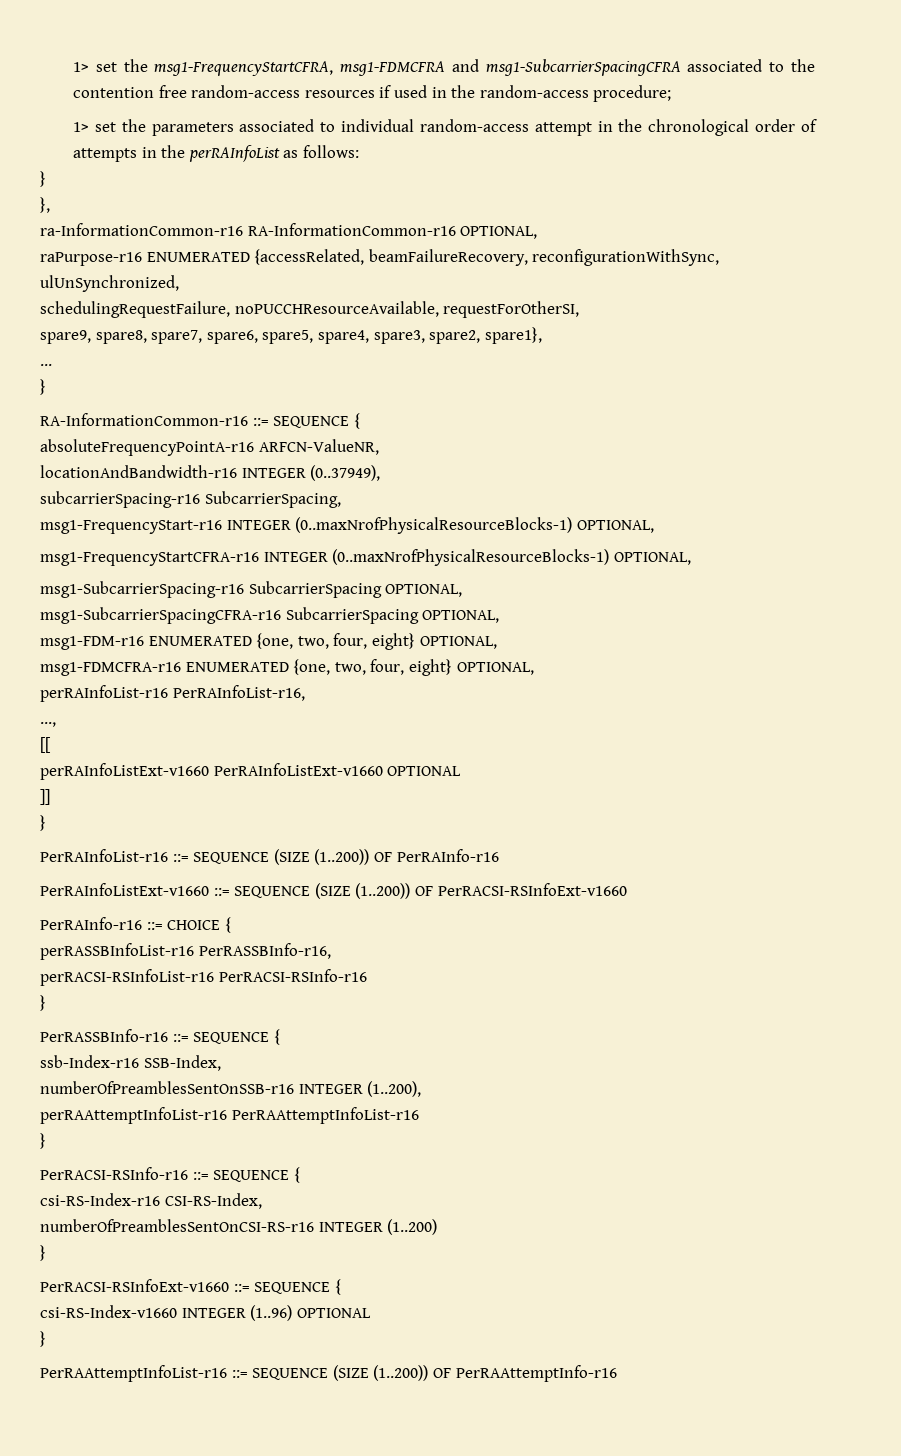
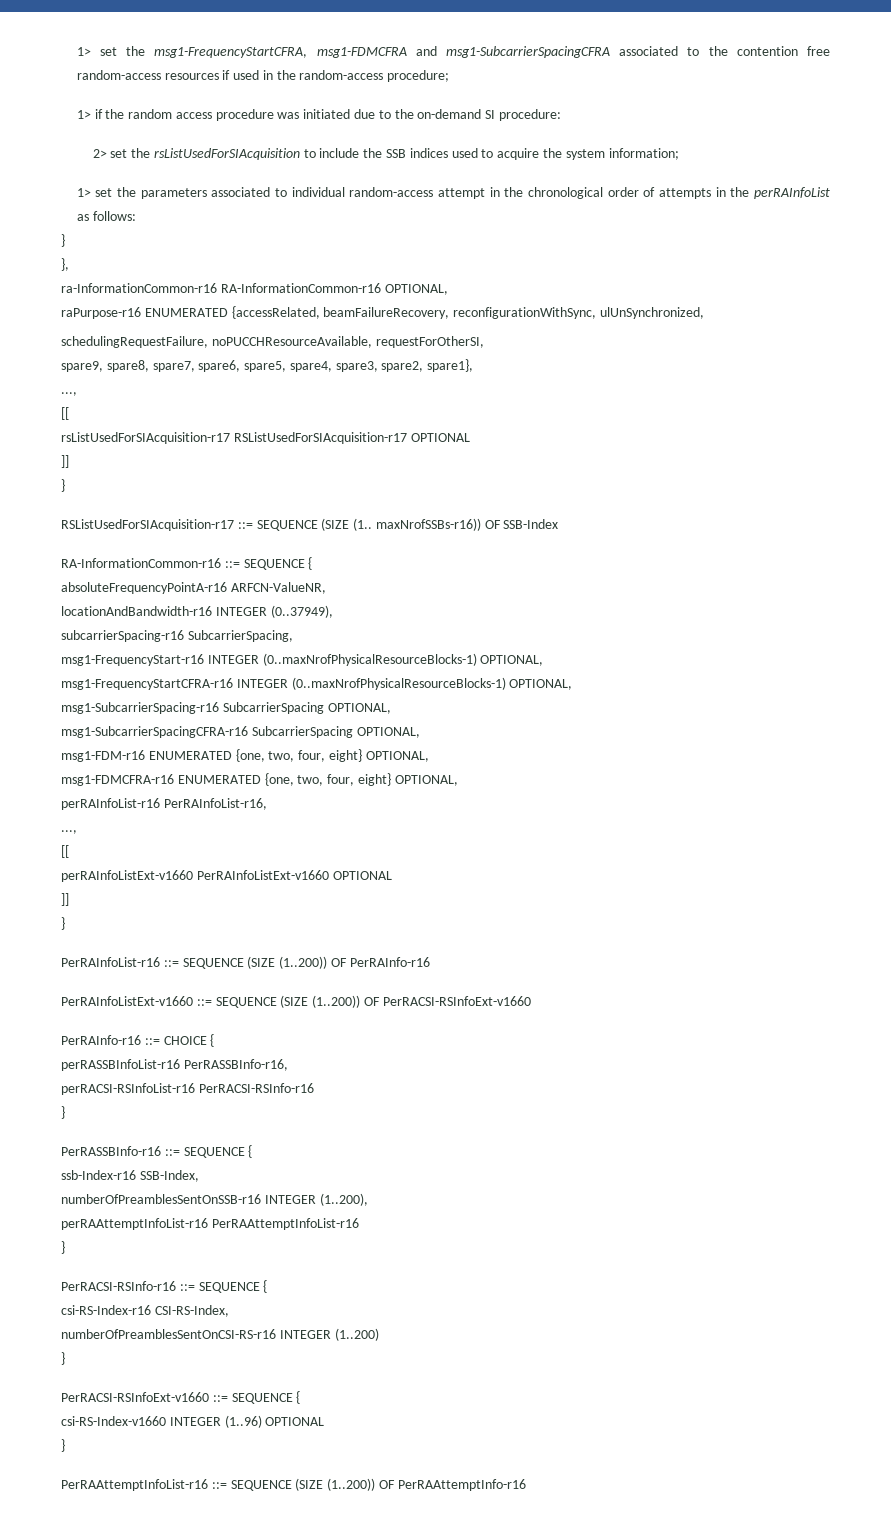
+ 1> if the random access procedure was initiated due to the on-demand SI procedure:
+ 2> set the rsListUsedForSIAcquisition to include the SSB indices used to acquire the system information;
  spare9, spare8, spare7, spare6, spare5, spare4, spare3, spare2, spare1},
- ...
+ ...,
+ [[
+ rsListUsedForSIAcquisition-r17 RSListUsedForSIAcquisition-r17 OPTIONAL
+ ]]
  }
+ RSListUsedForSIAcquisition-r17 ::= SEQUENCE (SIZE (1.. maxNrofSSBs-r16)) OF SSB-Index

